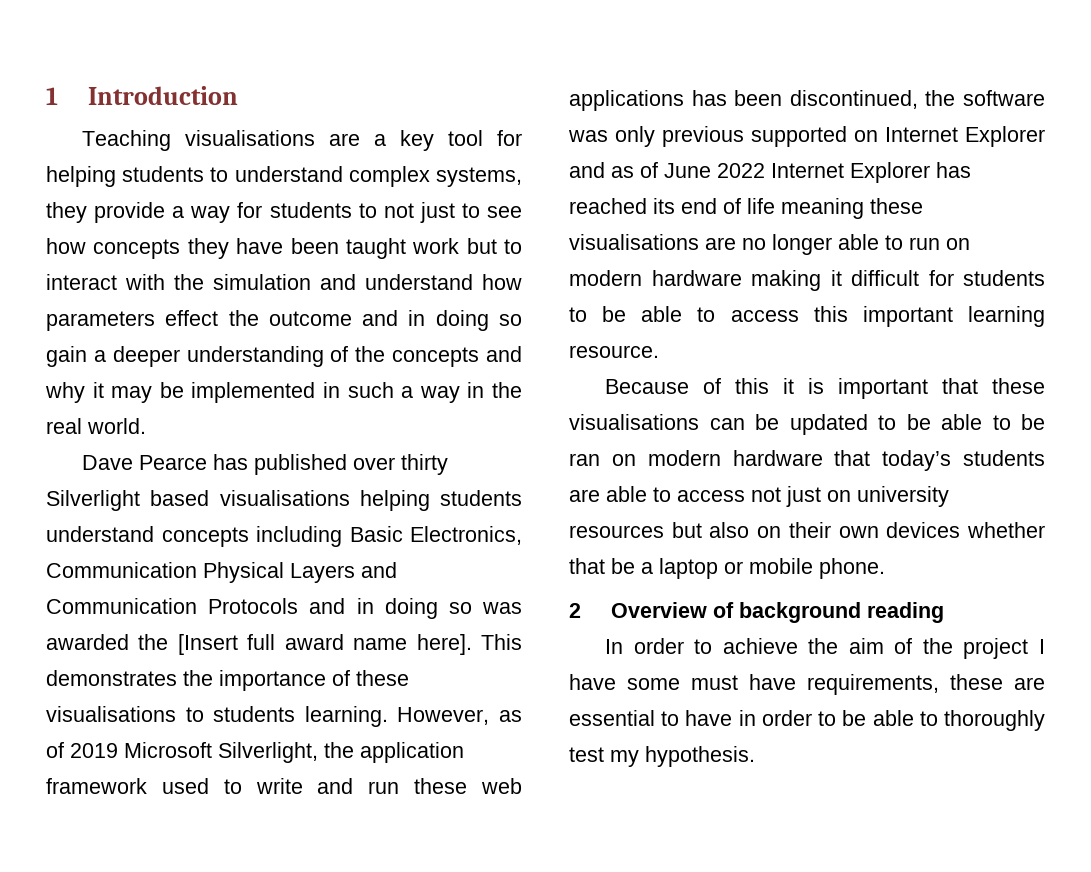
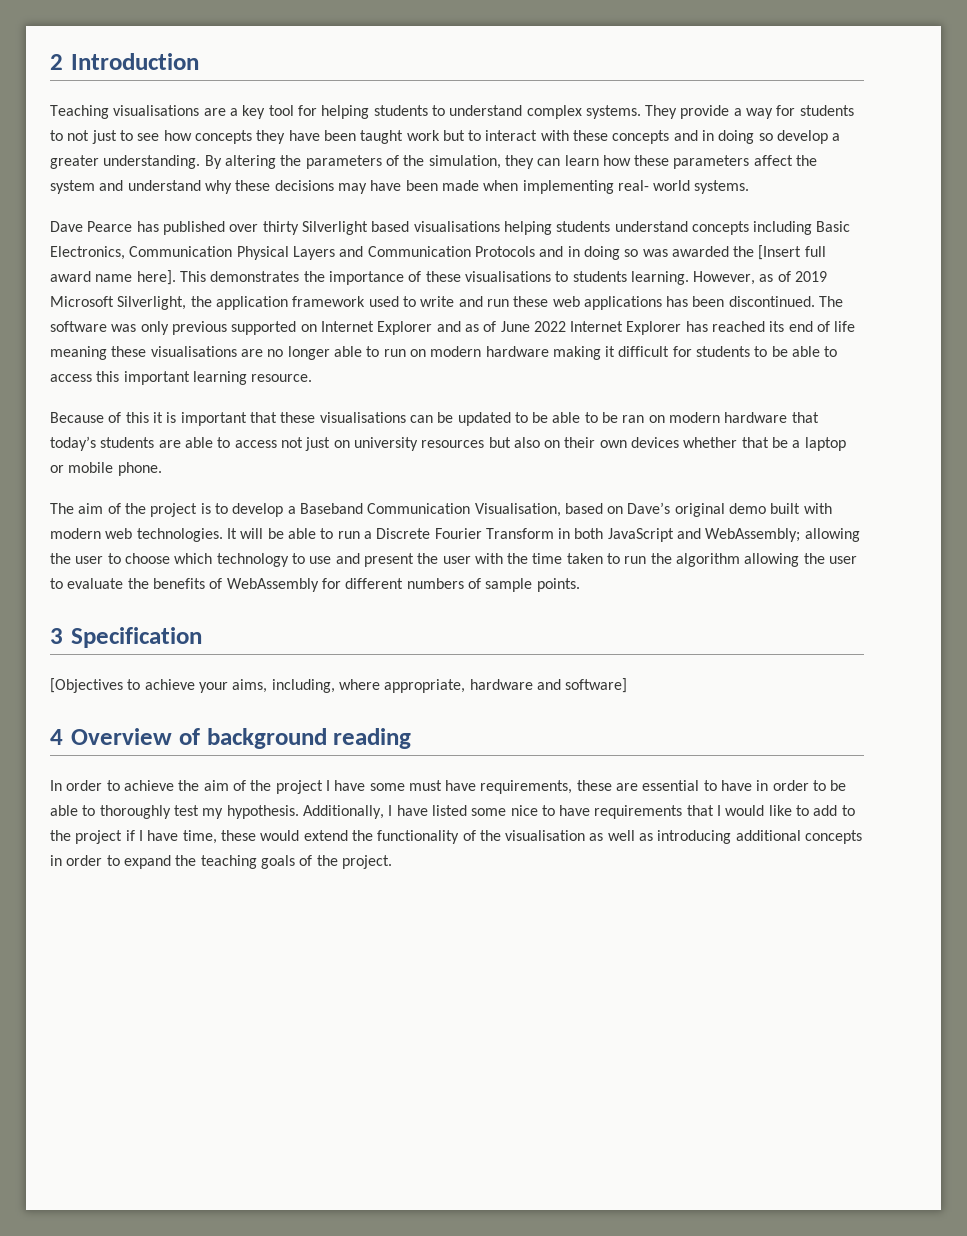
- 1 Introduction
+ 2 Introduction
- Teaching visualisations are a key tool for helping students to understand complex systems, they provide a way for students to not just to see how concepts they have been taught work but to interact with the simulation and understand how parameters effect the outcome and in doing so gain a deeper understanding of the concepts and why it may be implemented in such a way in the real world.
+ Teaching visualisations are a key tool for helping students to understand complex systems. They provide a way for students to not just to see how concepts they have been taught work but to interact with these concepts and in doing so develop a greater understanding. By altering the parameters of the simulation, they can learn how these parameters affect the system and understand why these decisions may have been made when implementing real- world systems.
- However, as of 2019 Microsoft Silverlight, the application framework used to write and run these web applications has been discontinued, the software was only previous supported on Internet Explorer and as of June 2022 Internet Explorer has reached its end of life meaning these visualisations are no longer able to run on modern hardware making it difficult for students to be able to access this important learning resource.
+ However, as of 2019 Microsoft Silverlight, the application framework used to write and run these web applications has been discontinued. The software was only previous supported on Internet Explorer and as of June 2022 Internet Explorer has reached its end of life meaning these visualisations are no longer able to run on modern hardware making it difficult for students to be able to access this important learning resource.
- 2 Overview of background reading
+ The aim of the project is to develop a Baseband Communication Visualisation, based on Dave’s original demo built with modern web technologies. It will be able to run a Discrete Fourier Transform in both JavaScript and WebAssembly; allowing the user to choose which technology to use and present the user with the time taken to run the algorithm allowing the user to evaluate the benefits of WebAssembly for different numbers of sample points.
+ 3 Specification
+ [Objectives to achieve your aims, including, where appropriate, hardware and software]
+ 4 Overview of background reading
+ Additionally, I have listed some nice to have requirements that I would like to add to the project if I have time, these would extend the functionality of the visualisation as well as introducing additional concepts in order to expand the teaching goals of the project.

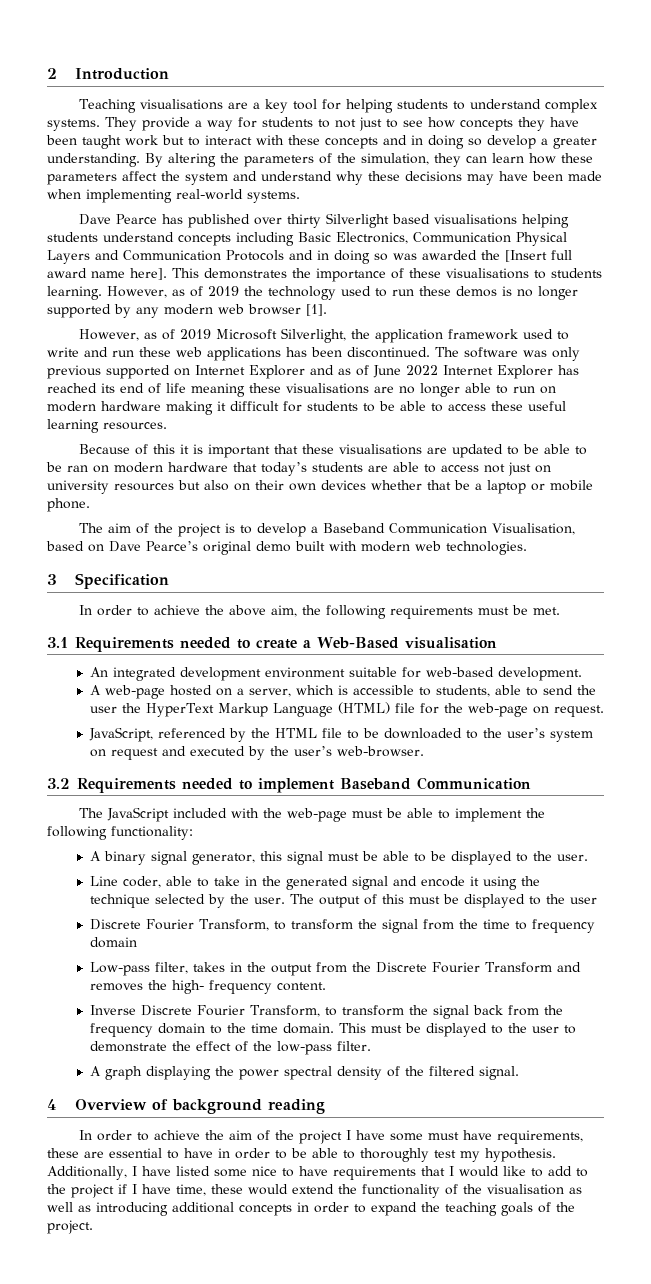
- By altering the parameters of the simulation, they can learn how these parameters affect the system and understand why these decisions may have been made when implementing real- world systems.
+ By altering the parameters of the simulation, they can learn how these parameters affect the system and understand why these decisions may have been made when implementing real-world systems.
+ However, as of 2019 the technology used to run these demos is no longer supported by any modern web browser [1].
- The software was only previous supported on Internet Explorer and as of June 2022 Internet Explorer has reached its end of life meaning these visualisations are no longer able to run on modern hardware making it difficult for students to be able to access this important learning resource.
+ The software was only previous supported on Internet Explorer and as of June 2022 Internet Explorer has reached its end of life meaning these visualisations are no longer able to run on modern hardware making it difficult for students to be able to access these useful learning resources.
- Because of this it is important that these visualisations can be updated to be able to be ran on modern hardware that today’s students are able to access not just on university resources but also on their own devices whether that be a laptop or mobile phone.
+ Because of this it is important that these visualisations are updated to be able to be ran on modern hardware that today’s students are able to access not just on university resources but also on their own devices whether that be a laptop or mobile phone.
- The aim of the project is to develop a Baseband Communication Visualisation, based on Dave’s original demo built with modern web technologies. It will be able to run a Discrete Fourier Transform in both JavaScript and WebAssembly; allowing the user to choose which technology to use and present the user with the time taken to run the algorithm allowing the user to evaluate the benefits of WebAssembly for different numbers of sample points.
+ The aim of the project is to develop a Baseband Communication Visualisation, based on Dave Pearce’s original demo built with modern web technologies.
  3 Specification
- [Objectives to achieve your aims, including, where appropriate, hardware and software]
+ In order to achieve the above aim, the following requirements must be met.
+ 3.1 Requirements needed to create a Web-Based visualisation
+ An integrated development environment suitable for web-based development.
+ A web-page hosted on a server, which is accessible to students, able to send the user the HyperText Markup Language (HTML) file for the web-page on request.
+ JavaScript, referenced by the HTML file to be downloaded to the user’s system on request and executed by the user’s web-browser.
+ 3.2 Requirements needed to implement Baseband Communication
+ The JavaScript included with the web-page must be able to implement the following functionality:
+ A binary signal generator, this signal must be able to be displayed to the user.
+ Line coder, able to take in the generated signal and encode it using the technique selected by the user. The output of this must be displayed to the user
+ Discrete Fourier Transform, to transform the signal from the time to frequency domain
+ Low-pass filter, takes in the output from the Discrete Fourier Transform and removes the high- frequency content.
+ Inverse Discrete Fourier Transform, to transform the signal back from the frequency domain to the time domain. This must be displayed to the user to demonstrate the effect of the low-pass filter.
+ A graph displaying the power spectral density of the filtered signal.

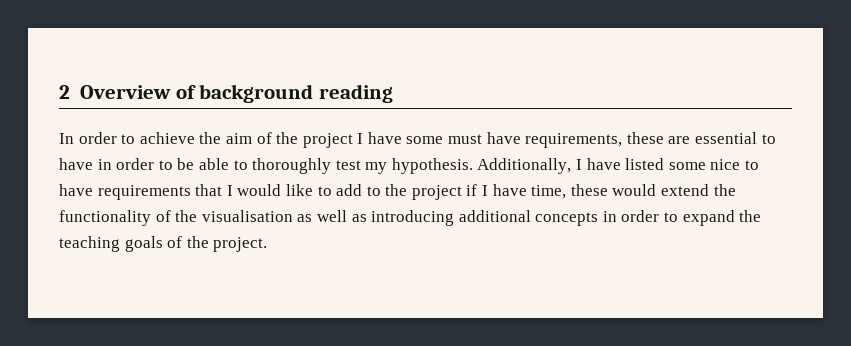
- 2 Introduction
- Teaching visualisations are a key tool for helping students to understand complex systems. They provide a way for students to not just to see how concepts they have been taught work but to interact with these concepts and in doing so develop a greater understanding. By altering the parameters of the simulation, they can learn how these parameters affect the system and understand why these decisions may have been made when implementing real-world systems.
- Dave Pearce has published over thirty Silverlight based visualisations helping students understand concepts including Basic Electronics, Communication Physical Layers and Communication Protocols and in doing so was awarded the [Insert full award name here]. This demonstrates the importance of these visualisations to students learning. However, as of 2019 the technology used to run these demos is no longer supported by any modern web browser [1].
- However, as of 2019 Microsoft Silverlight, the application framework used to write and run these web applications has been discontinued. The software was only previous supported on Internet Explorer and as of June 2022 Internet Explorer has reached its end of life meaning these visualisations are no longer able to run on modern hardware making it difficult for students to be able to access these useful learning resources.
- Because of this it is important that these visualisations are updated to be able to be ran on modern hardware that today’s students are able to access not just on university resources but also on their own devices whether that be a laptop or mobile phone.
- The aim of the project is to develop a Baseband Communication Visualisation, based on Dave Pearce’s original demo built with modern web technologies.
- 3 Specification
- In order to achieve the above aim, the following requirements must be met.
- 3.1 Requirements needed to create a Web-Based visualisation
- An integrated development environment suitable for web-based development.
- A web-page hosted on a server, which is accessible to students, able to send the user the HyperText Markup Language (HTML) file for the web-page on request.
- JavaScript, referenced by the HTML file to be downloaded to the user’s system on request and executed by the user’s web-browser.
- 3.2 Requirements needed to implement Baseband Communication
- The JavaScript included with the web-page must be able to implement the following functionality:
- A binary signal generator, this signal must be able to be displayed to the user.
- Line coder, able to take in the generated signal and encode it using the technique selected by the user. The output of this must be displayed to the user
- Discrete Fourier Transform, to transform the signal from the time to frequency domain
- Low-pass filter, takes in the output from the Discrete Fourier Transform and removes the high- frequency content.
- Inverse Discrete Fourier Transform, to transform the signal back from the frequency domain to the time domain. This must be displayed to the user to demonstrate the effect of the low-pass filter.
- A graph displaying the power spectral density of the filtered signal.
- 4 Overview of background reading
+ 2 Overview of background reading

